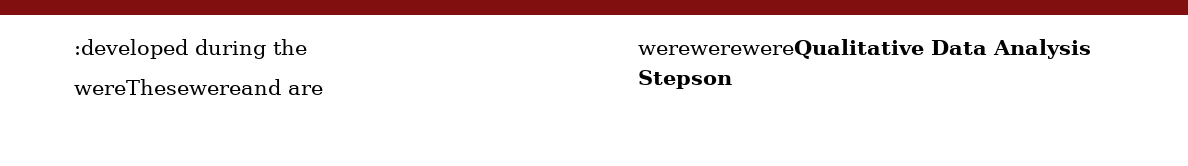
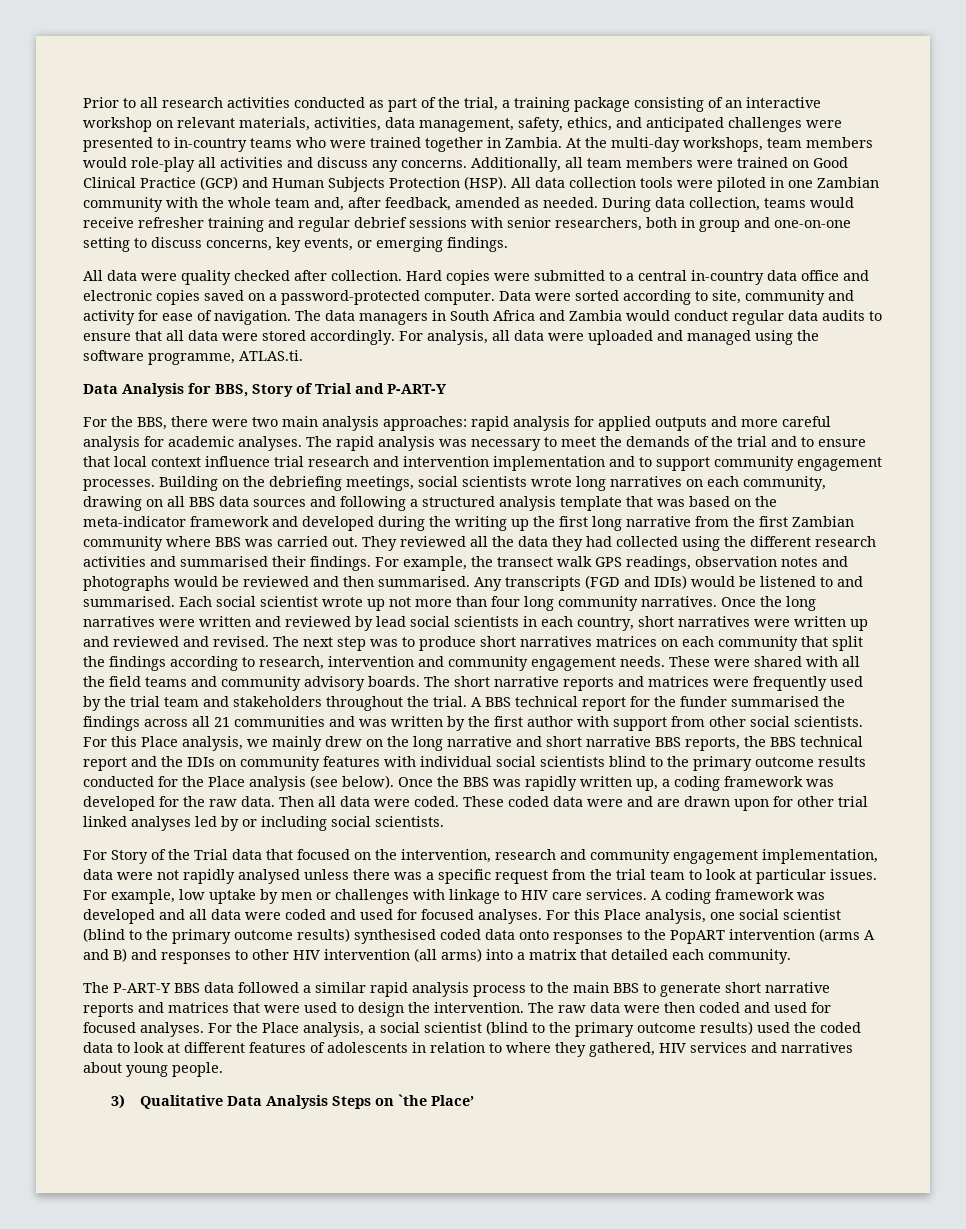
- :developed during the
- wereThesewereand are werewerewereQualitative Data Analysis Stepson
+ Prior to all research activities conducted as part of the trial, a training package consisting of an interactive workshop on relevant materials, activities, data management, safety, ethics, and anticipated challenges were presented to in-country teams who were trained together in Zambia. At the multi-day workshops, team members would role-play all activities and discuss any concerns. Additionally, all team members were trained on Good Clinical Practice (GCP) and Human Subjects Protection (HSP). All data collection tools were piloted in one Zambian community with the whole team and, after feedback, amended as needed. During data collection, teams would receive refresher training and regular debrief sessions with senior researchers, both in group and one-on-one setting to discuss concerns, key events, or emerging findings.
+ All data were quality checked after collection. Hard copies were submitted to a central in-country data office and electronic copies saved on a password-protected computer. Data were sorted according to site, community and activity for ease of navigation. The data managers in South Africa and Zambia would conduct regular data audits to ensure that all data were stored accordingly. For analysis, all data were uploaded and managed using the software programme, ATLAS.ti.
+ Data Analysis for BBS, Story of Trial and P-ART-Y
+ For the BBS, there were two main analysis approaches: rapid analysis for applied outputs and more careful analysis for academic analyses. The rapid analysis was necessary to meet the demands of the trial and to ensure that local context influence trial research and intervention implementation and to support community engagement processes. Building on the debriefing meetings, social scientists wrote long narratives on each community, drawing on all BBS data sources and following a structured analysis template that was based on the meta-indicator framework and developed during the writing up the first long narrative from the first Zambian community where BBS was carried out. They reviewed all the data they had collected using the different research activities and summarised their findings. For example, the transect walk GPS readings, observation notes and photographs would be reviewed and then summarised. Any transcripts (FGD and IDIs) would be listened to and summarised. Each social scientist wrote up not more than four long community narratives. Once the long narratives were written and reviewed by lead social scientists in each country, short narratives were written up and reviewed and revised. The next step was to produce short narratives matrices on each community that split the findings according to research, intervention and community engagement needs. These were shared with all the field teams and community advisory boards. The short narrative reports and matrices were frequently used by the trial team and stakeholders throughout the trial. A BBS technical report for the funder summarised the findings across all 21 communities and was written by the first author with support from other social scientists. For this Place analysis, we mainly drew on the long narrative and short narrative BBS reports, the BBS technical report and the IDIs on community features with individual social scientists blind to the primary outcome results conducted for the Place analysis (see below). Once the BBS was rapidly written up, a coding framework was developed for the raw data. Then all data were coded. These coded data were and are drawn upon for other trial linked analyses led by or including social scientists.
+ For Story of the Trial data that focused on the intervention, research and community engagement implementation, data were not rapidly analysed unless there was a specific request from the trial team to look at particular issues. For example, low uptake by men or challenges with linkage to HIV care services. A coding framework was developed and all data were coded and used for focused analyses. For this Place analysis, one social scientist (blind to the primary outcome results) synthesised coded data onto responses to the PopART intervention (arms A and B) and responses to other HIV intervention (all arms) into a matrix that detailed each community.
+ The P-ART-Y BBS data followed a similar rapid analysis process to the main BBS to generate short narrative reports and matrices that were used to design the intervention. The raw data were then coded and used for focused analyses. For the Place analysis, a social scientist (blind to the primary outcome results) used the coded data to look at different features of adolescents in relation to where they gathered, HIV services and narratives about young people.
+ 3) Qualitative Data Analysis Steps on `the Place’

